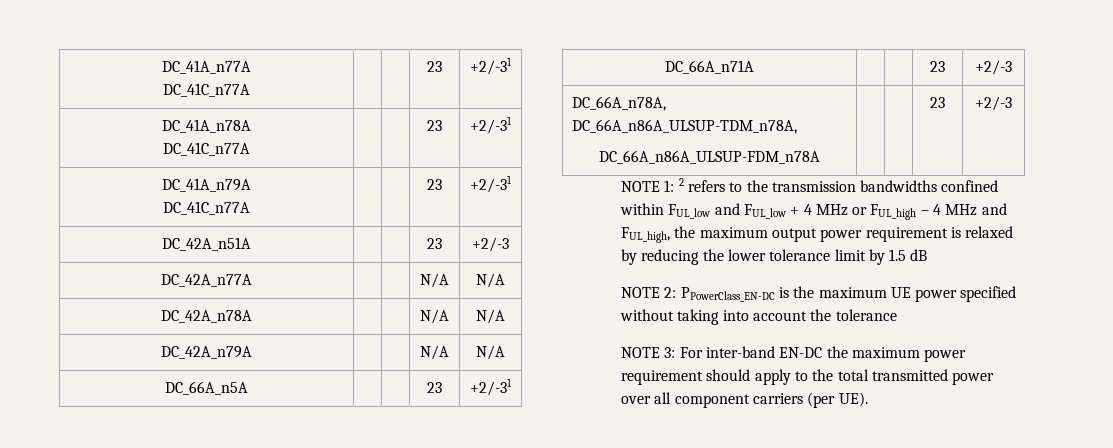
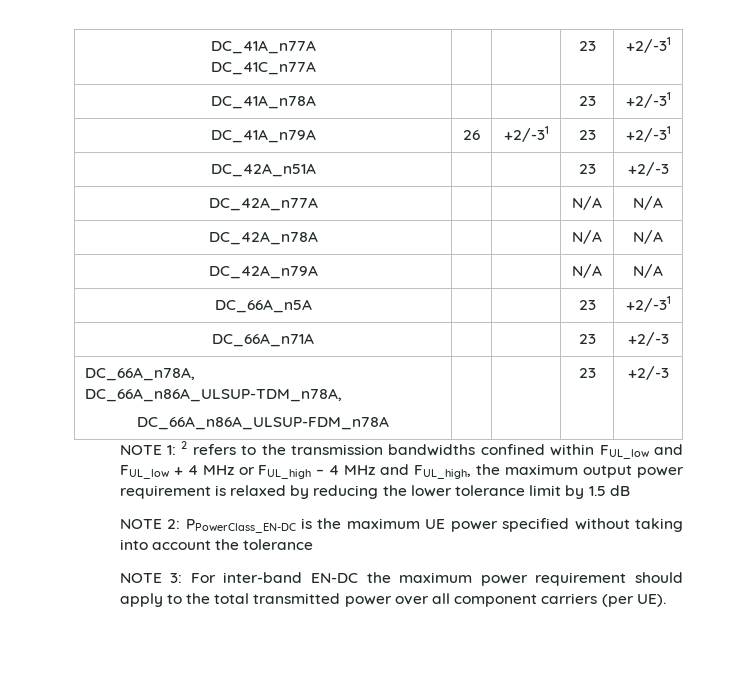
- DC_41A_n78A
- DC_41C_n77A | | | 23 | +2/-31
+ DC_41A_n78A | | | 23 | +2/-31
- DC_41A_n79A
- DC_41C_n77A | | | 23 | +2/-31
+ DC_41A_n79A | 26 | +2/-31 | 23 | +2/-31

